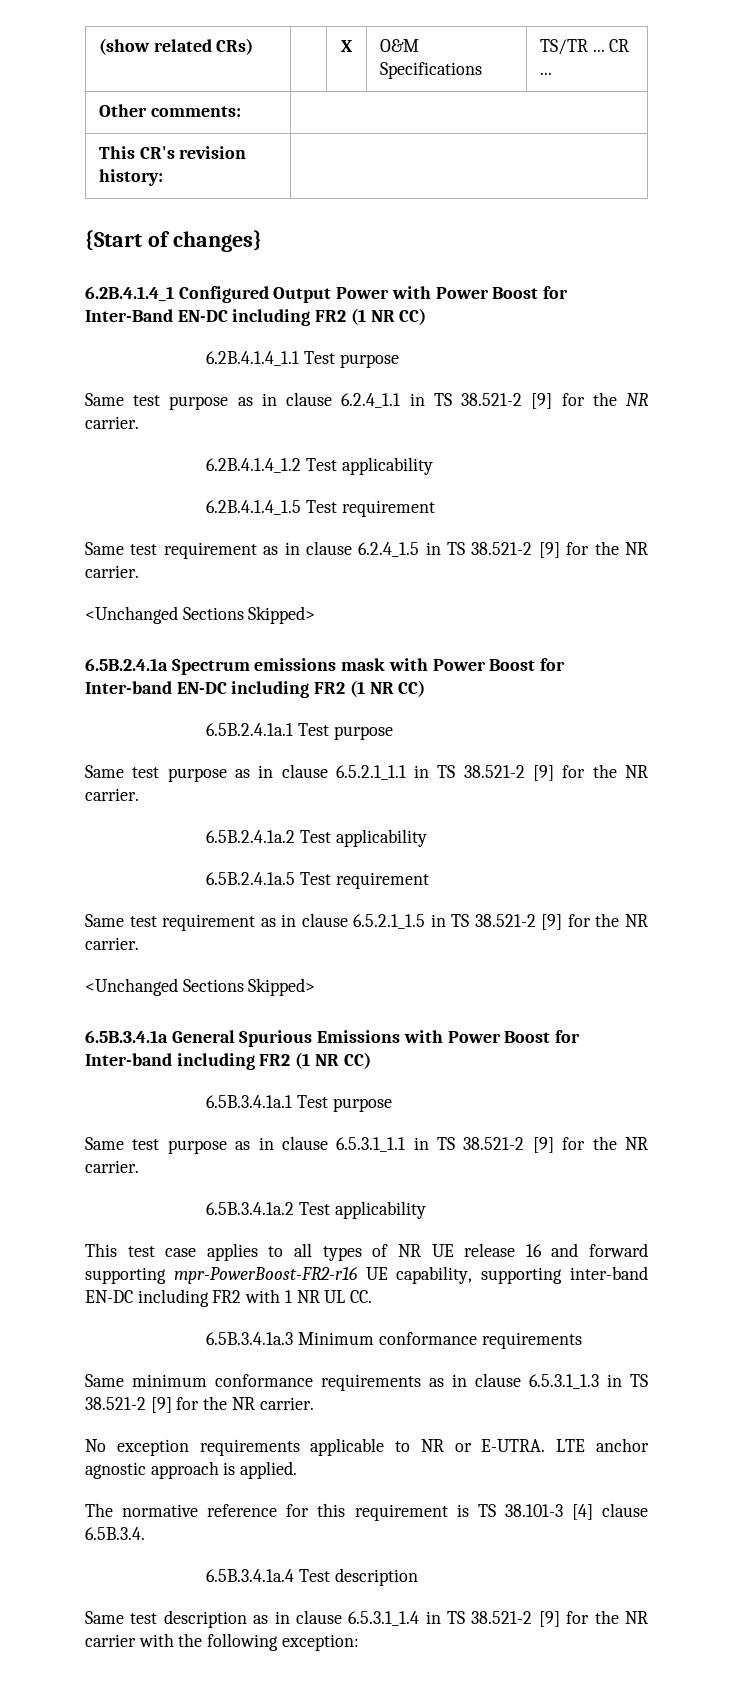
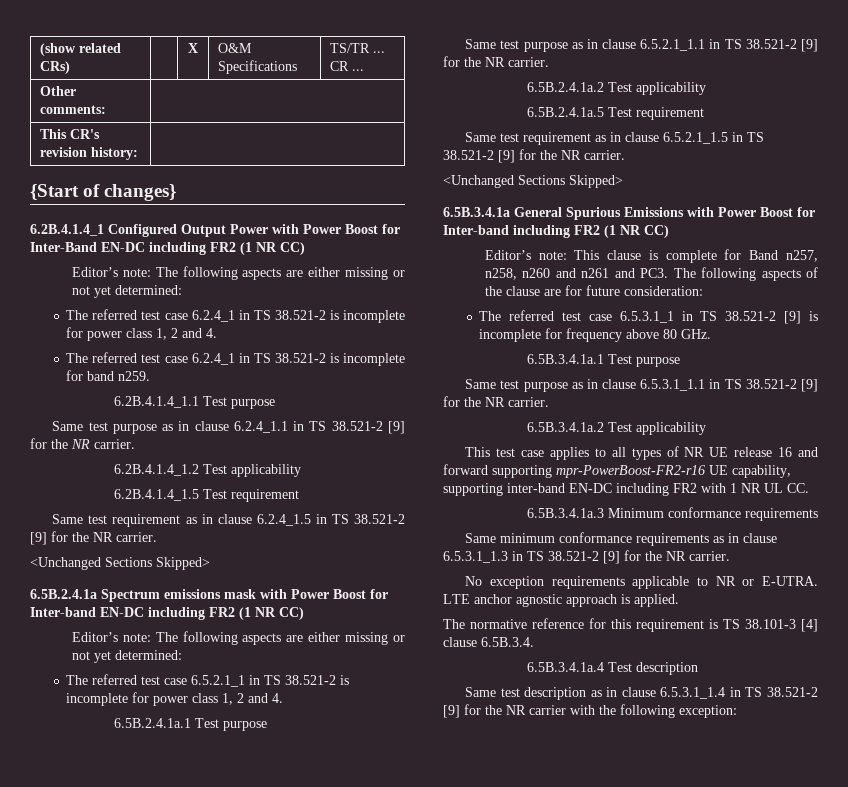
  6.2B.4.1.4_1 Configured Output Power with Power Boost for Inter-Band EN-DC including FR2 (1 NR CC)
+ Editor’s note: The following aspects are either missing or not yet determined:
+ The referred test case 6.2.4_1 in TS 38.521-2 is incomplete for power class 1, 2 and 4.
+ The referred test case 6.2.4_1 in TS 38.521-2 is incomplete for band n259.
  6.5B.2.4.1a Spectrum emissions mask with Power Boost for Inter-band EN-DC including FR2 (1 NR CC)
+ Editor’s note: The following aspects are either missing or not yet determined:
+ The referred test case 6.5.2.1_1 in TS 38.521-2 is incomplete for power class 1, 2 and 4.
+ Editor’s note: This clause is complete for Band n257, n258, n260 and n261 and PC3. The following aspects of the clause are for future consideration:
+ The referred test case 6.5.3.1_1 in TS 38.521-2 [9] is incomplete for frequency above 80 GHz.

